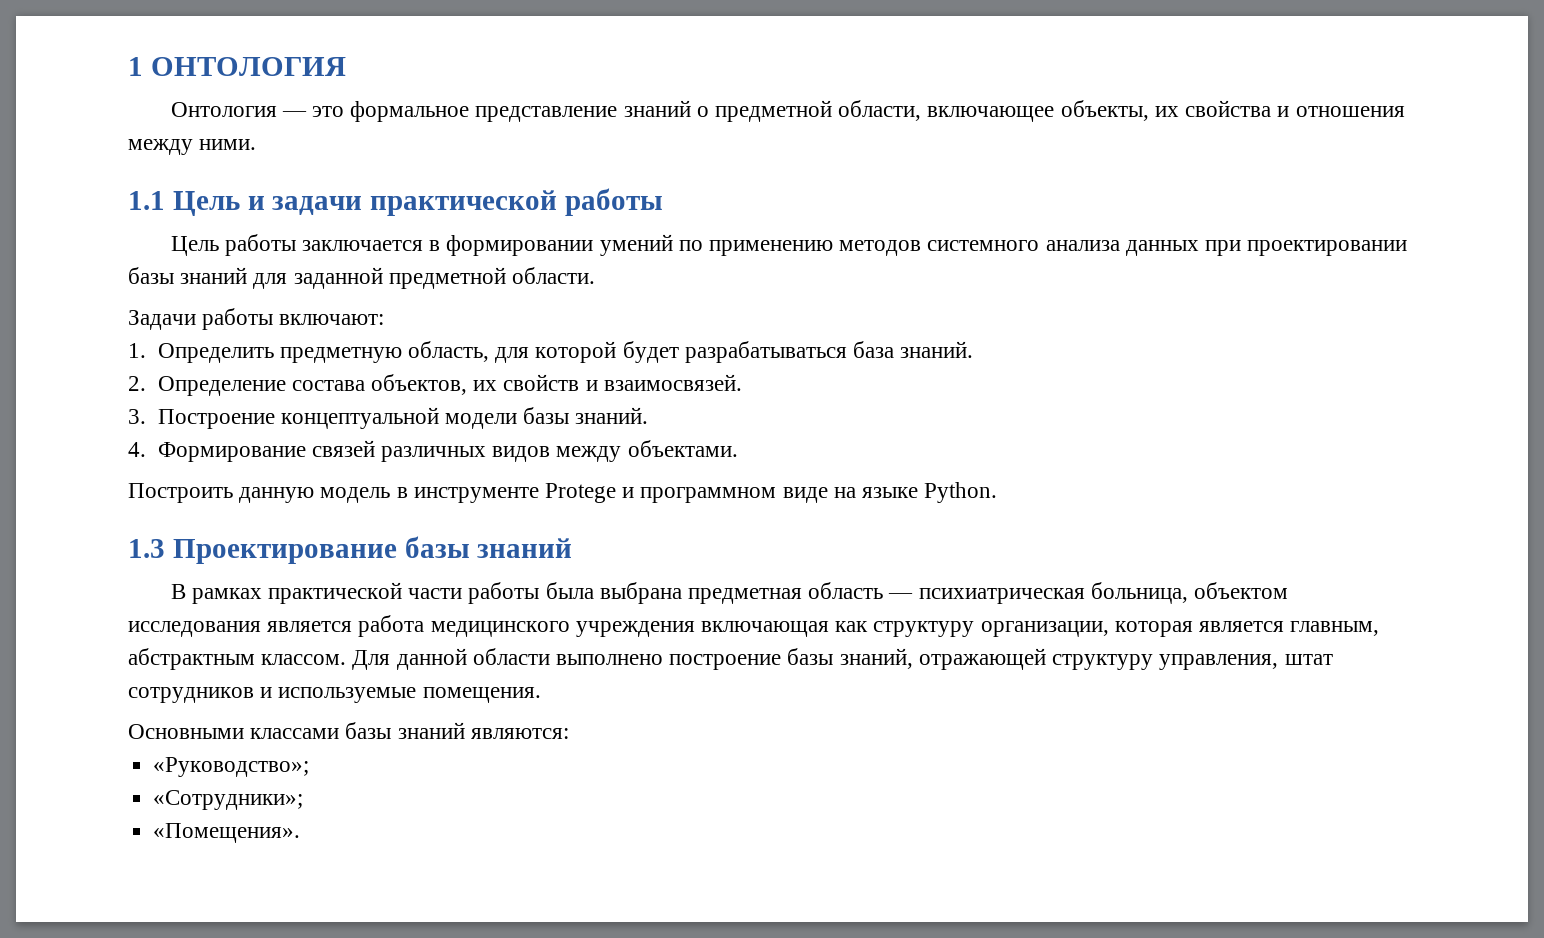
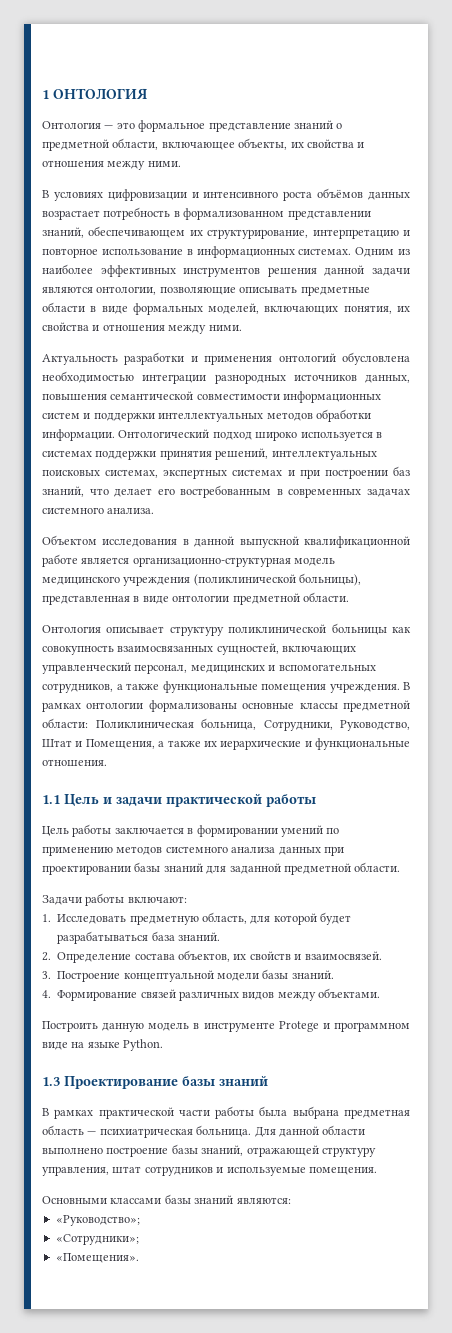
+ В условиях цифровизации и интенсивного роста объёмов данных возрастает потребность в формализованном представлении знаний, обеспечивающем их структурирование, интерпретацию и повторное использование в информационных системах. Одним из наиболее эффективных инструментов решения данной задачи являются онтологии, позволяющие описывать предметные области в виде формальных моделей, включающих понятия, их свойства и отношения между ними.
+ Актуальность разработки и применения онтологий обусловлена необходимостью интеграции разнородных источников данных, повышения семантической совместимости информационных систем и поддержки интеллектуальных методов обработки информации. Онтологический подход широко используется в системах поддержки принятия решений, интеллектуальных поисковых системах, экспертных системах и при построении баз знаний, что делает его востребованным в современных задачах системного анализа.
+ Объектом исследования в данной выпускной квалификационной работе является организационно-структурная модель медицинского учреждения (поликлинической больницы), представленная в виде онтологии предметной области.
+ Онтология описывает структуру поликлинической больницы как совокупность взаимосвязанных сущностей, включающих управленческий персонал, медицинских и вспомогательных сотрудников, а также функциональные помещения учреждения. В рамках онтологии формализованы основные классы предметной области: Поликлиническая больница, Сотрудники, Руководство, Штат и Помещения, а также их иерархические и функциональные отношения.
- 1. Определить предметную область, для которой будет разрабатываться база знаний.
+ 1. Исследовать предметную область, для которой будет разрабатываться база знаний.
- В рамках практической части работы была выбрана предметная область — психиатрическая больница, объектом исследования является работа медицинского учреждения включающая как структуру организации, которая является главным, абстрактным классом.
+ В рамках практической части работы была выбрана предметная область — психиатрическая больница.

